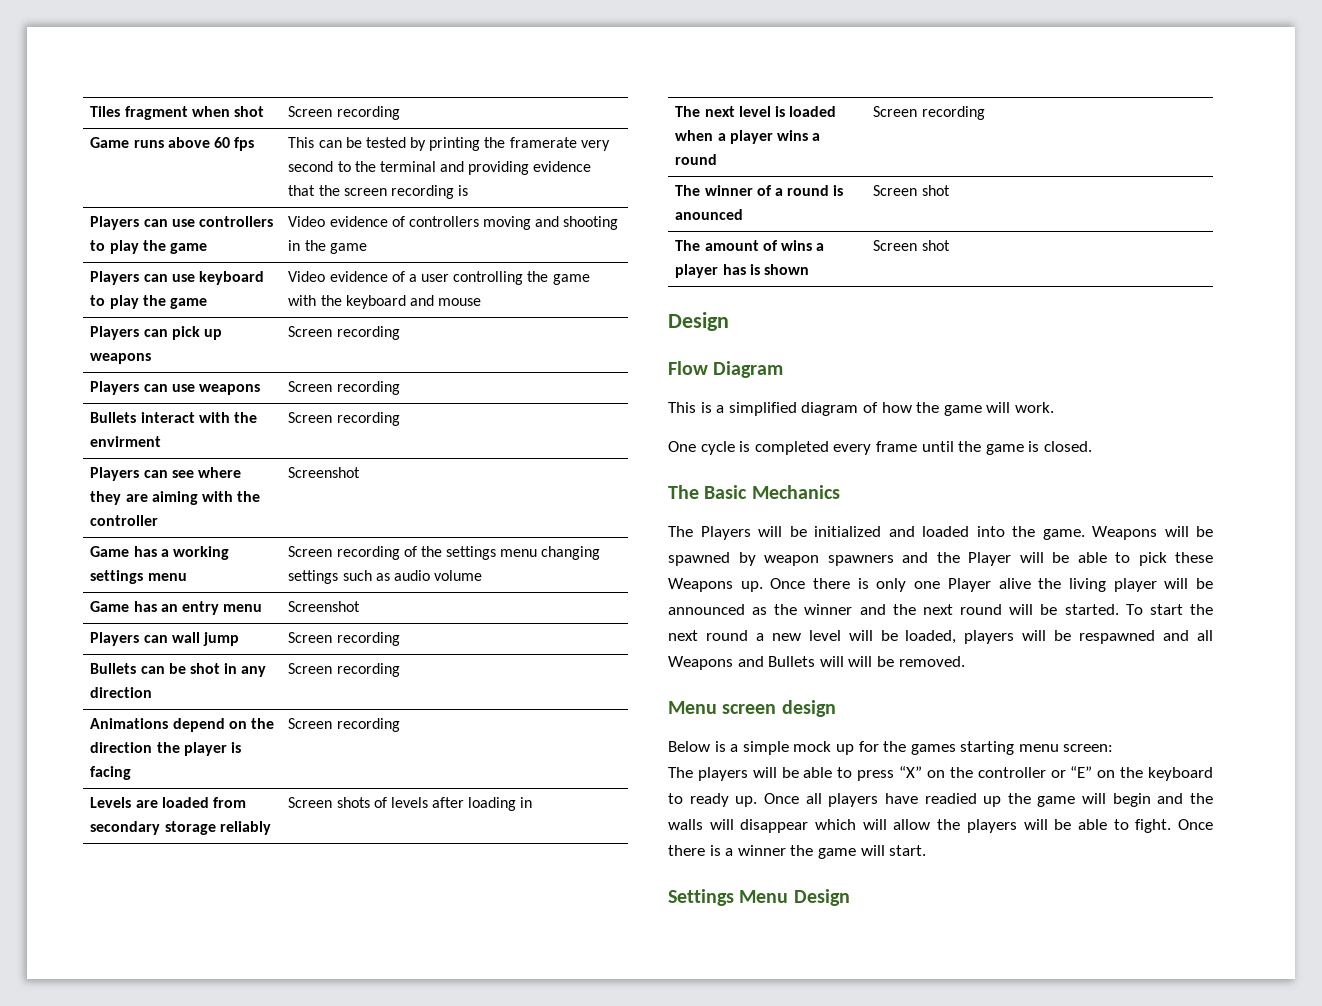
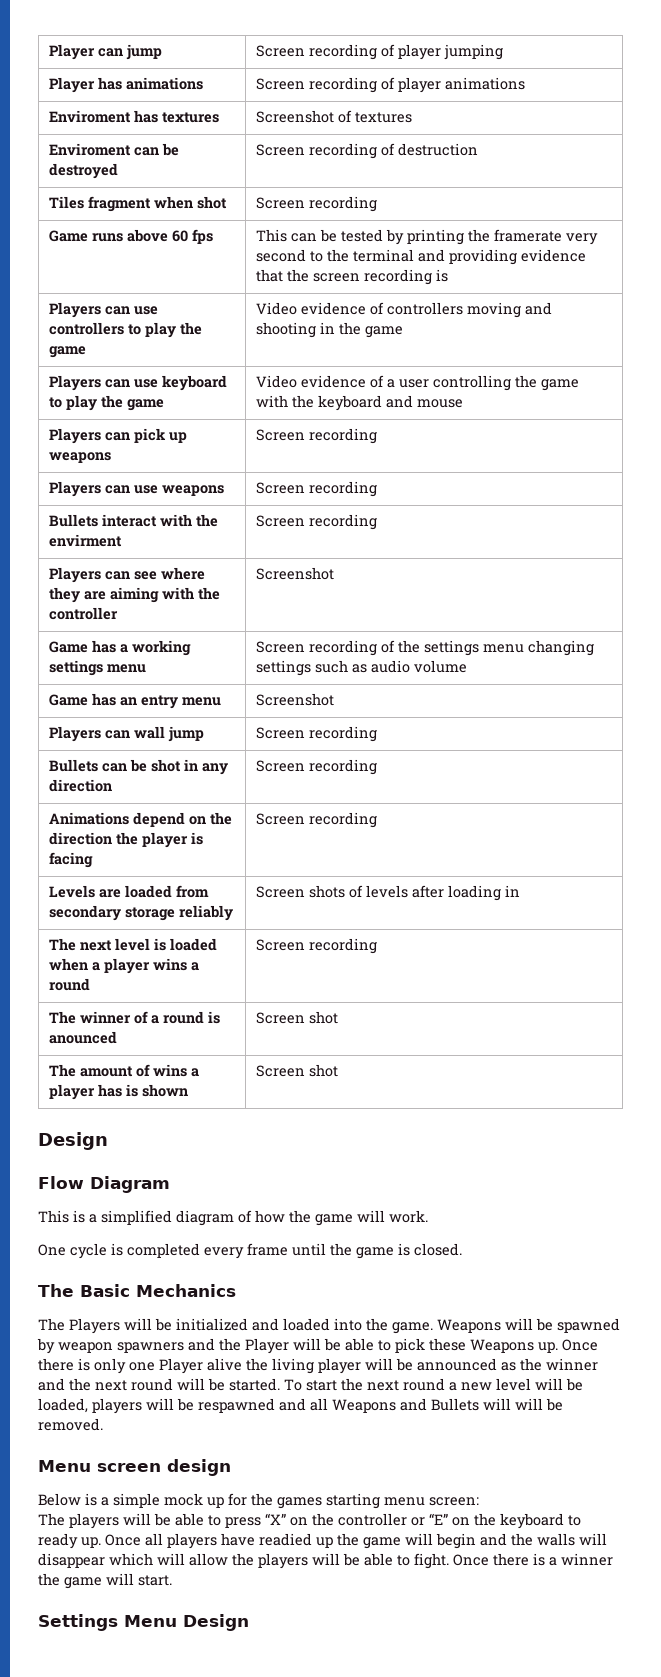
+ Player can jump | Screen recording of player jumping
+ Player has animations | Screen recording of player animations
+ Enviroment has textures | Screenshot of textures
+ Enviroment can be destroyed | Screen recording of destruction

